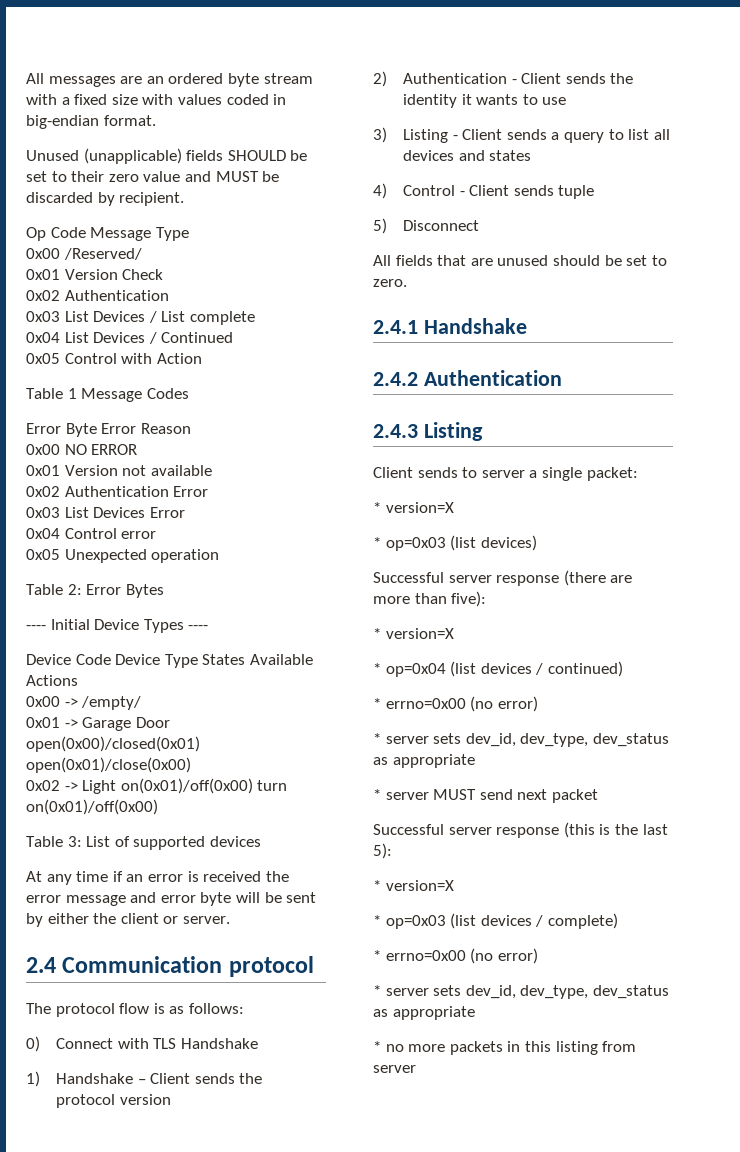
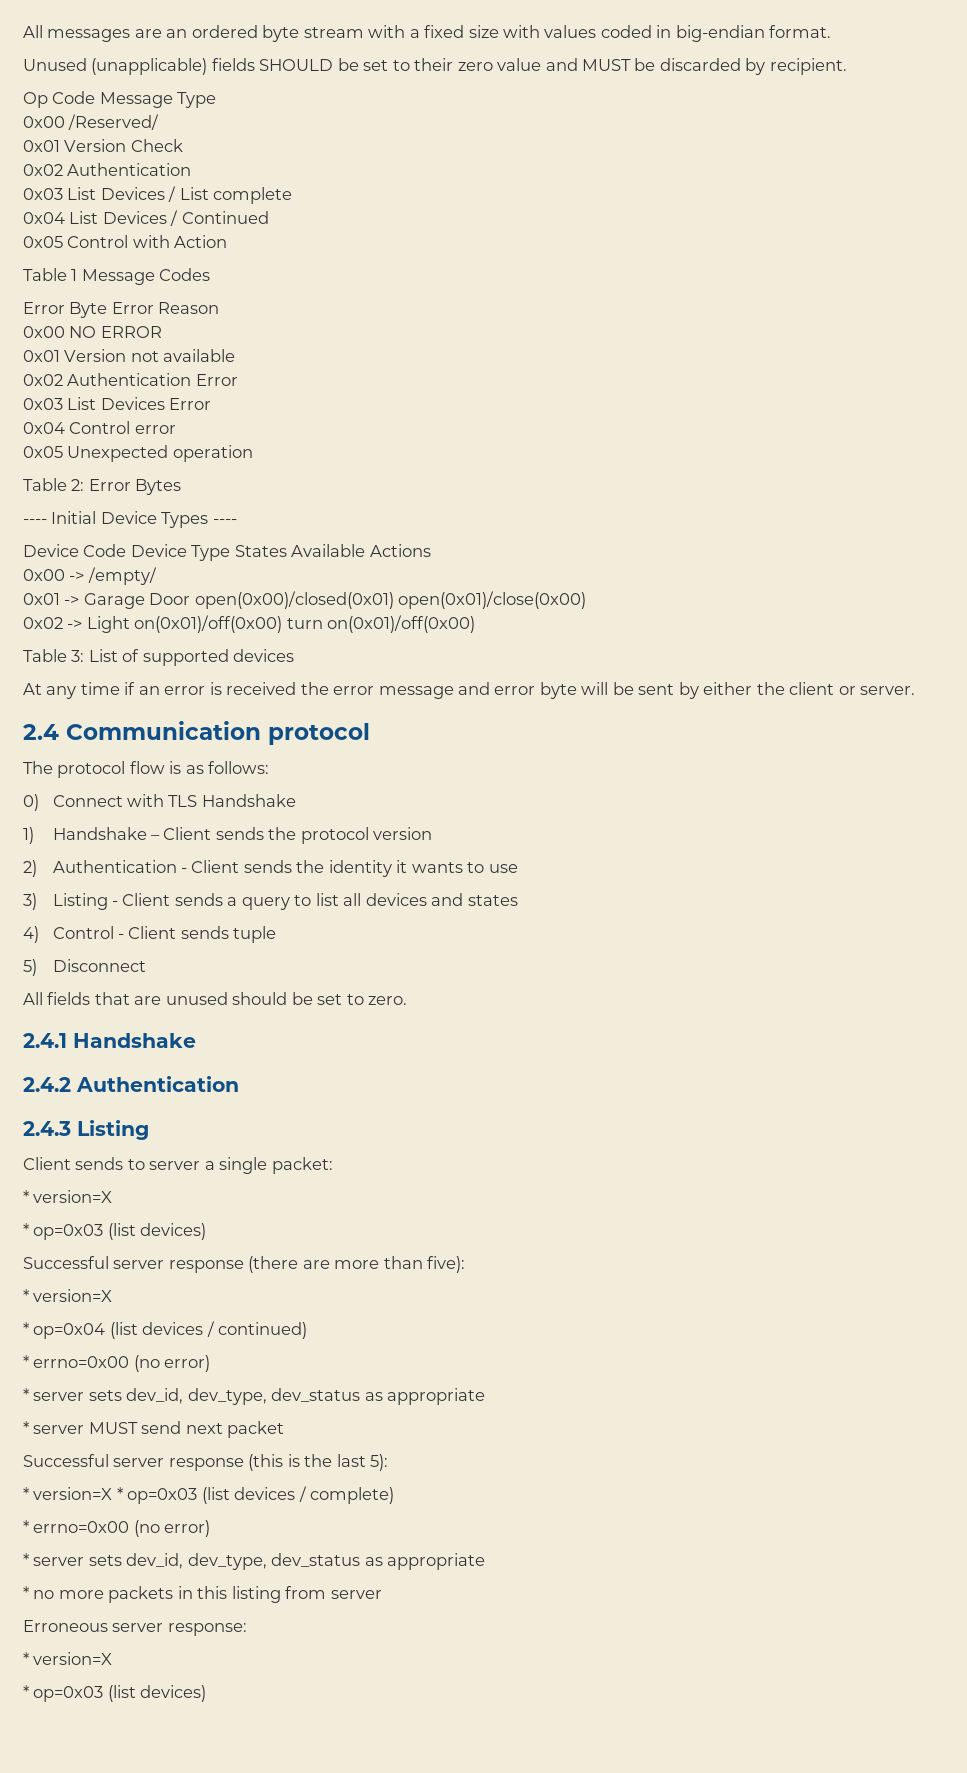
  Successful server response (this is the last 5):
- * version=X
- * op=0x03 (list devices / complete)
+ * version=X * op=0x03 (list devices / complete)
+ Erroneous server response:
+ * version=X
+ * op=0x03 (list devices)

